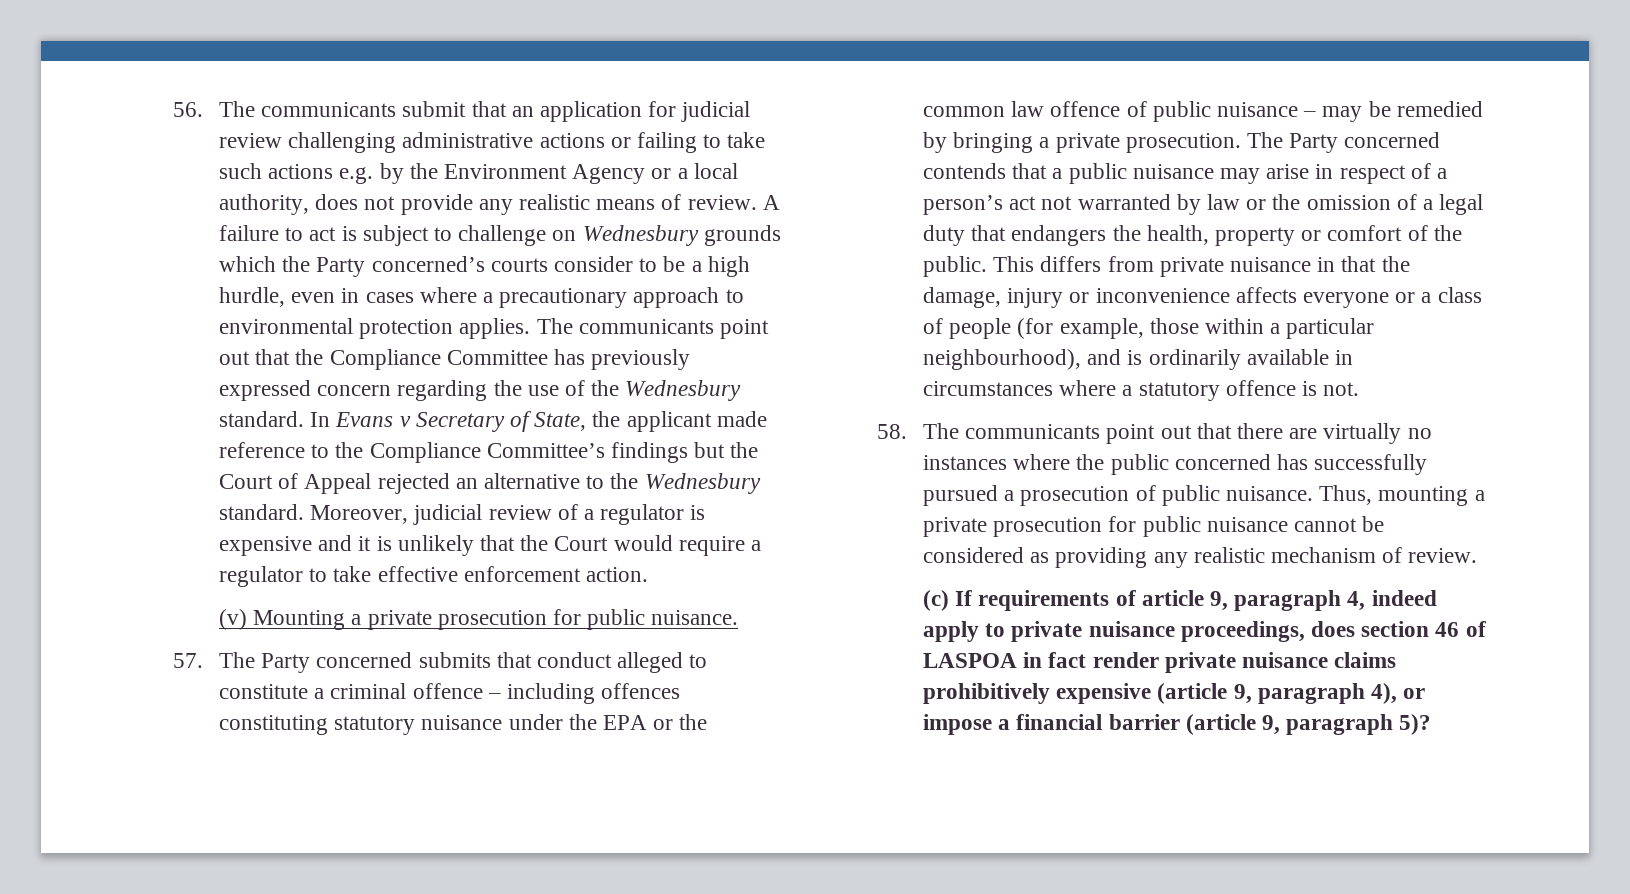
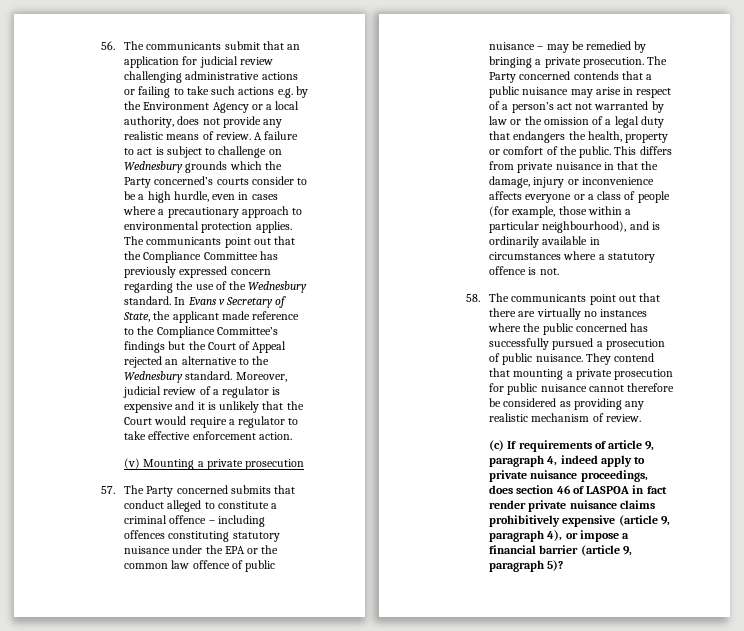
- (v) Mounting a private prosecution for public nuisance.
+ (v) Mounting a private prosecution
- Thus, mounting a private prosecution for public nuisance cannot be considered as providing any realistic mechanism of review.
+ They contend that mounting a private prosecution for public nuisance cannot therefore be considered as providing any realistic mechanism of review.

